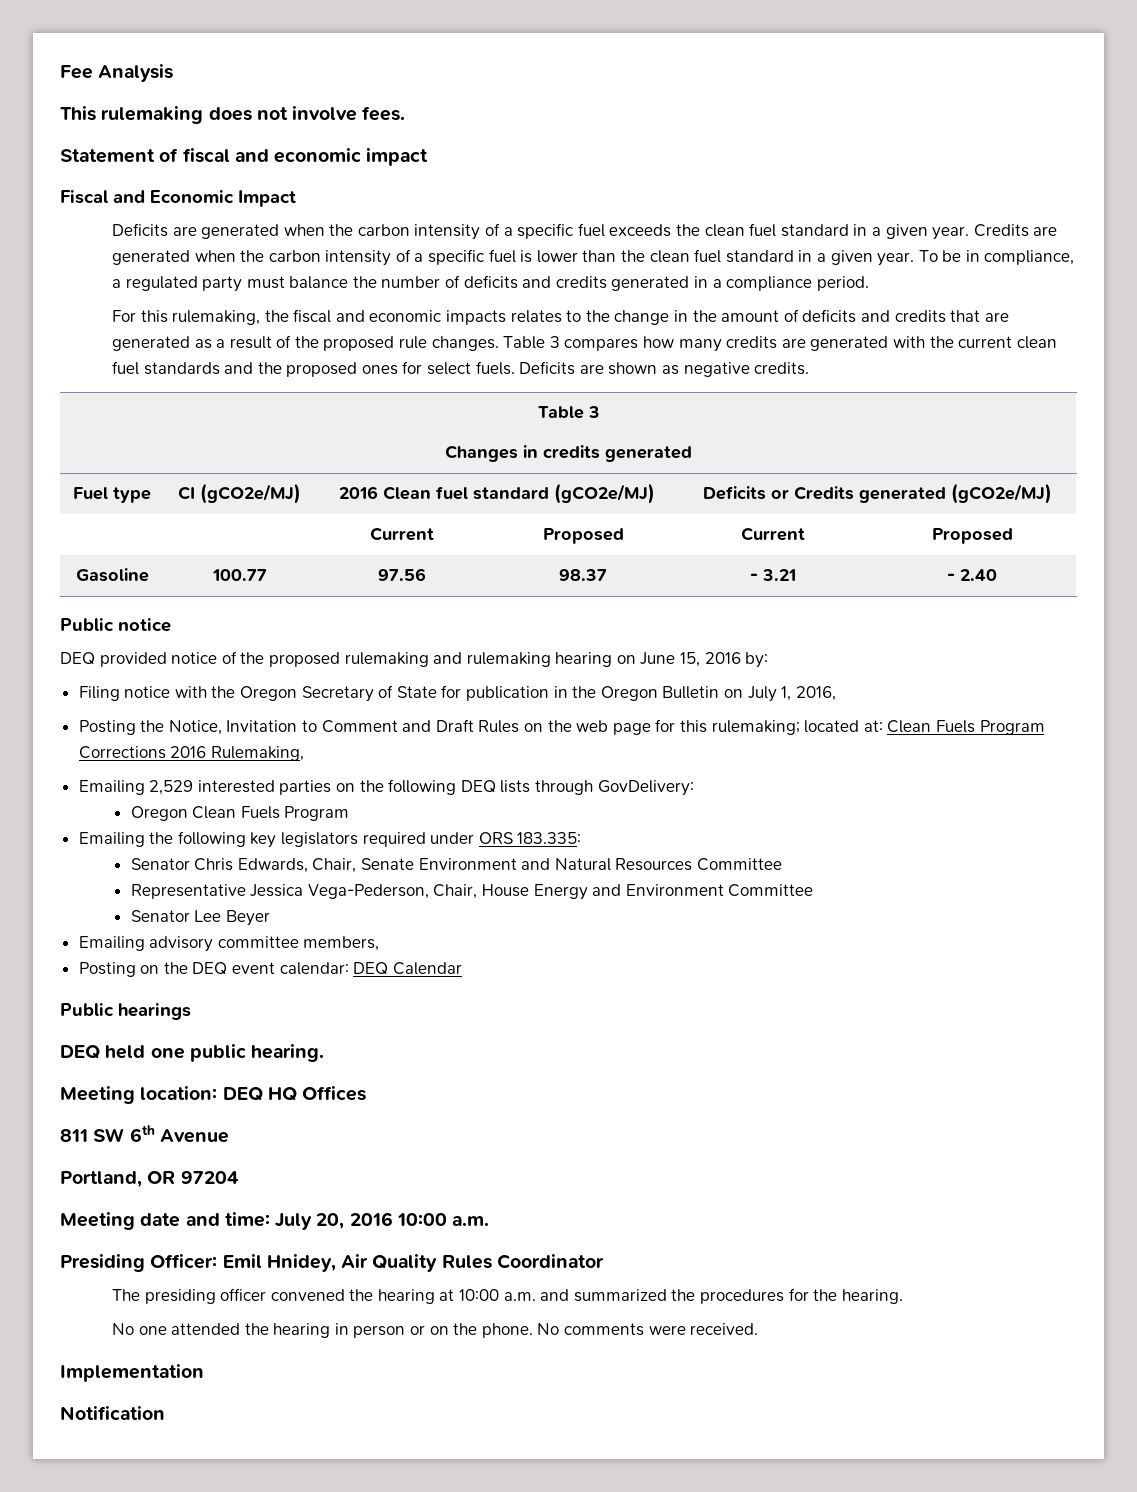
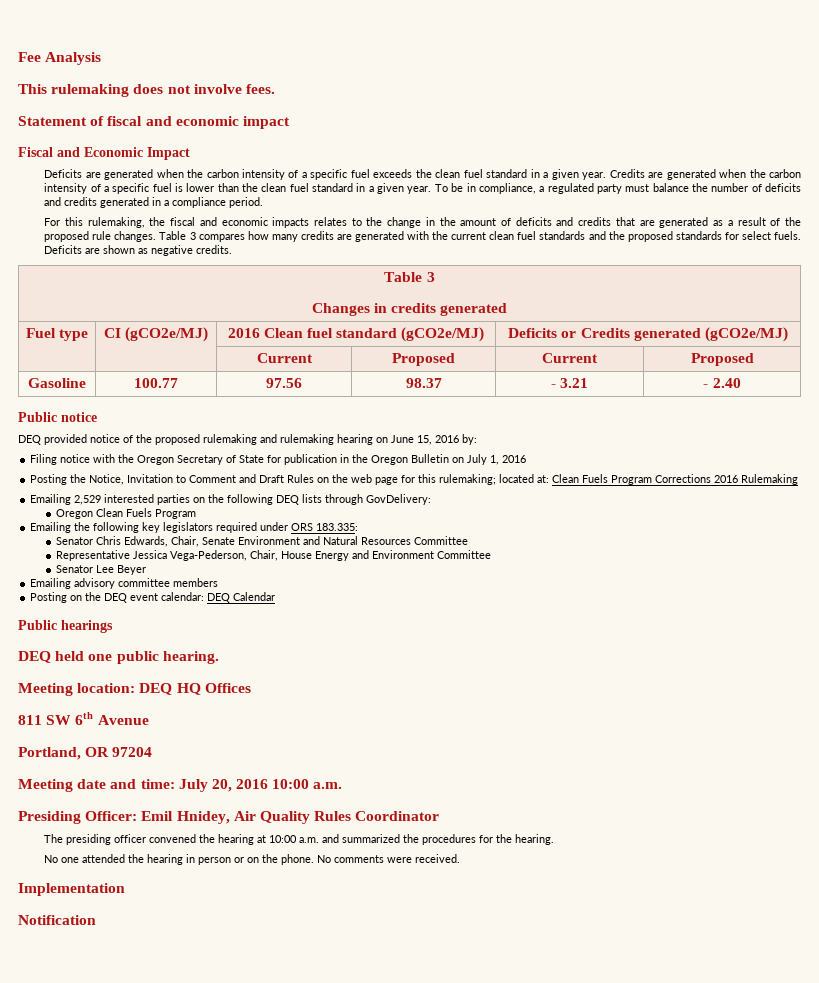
- Table 3 compares how many credits are generated with the current clean fuel standards and the proposed ones for select fuels.
+ Table 3 compares how many credits are generated with the current clean fuel standards and the proposed standards for select fuels.
- Filing notice with the Oregon Secretary of State for publication in the Oregon Bulletin on July 1, 2016,
+ Filing notice with the Oregon Secretary of State for publication in the Oregon Bulletin on July 1, 2016
- Posting the Notice, Invitation to Comment and Draft Rules on the web page for this rulemaking; located at: Clean Fuels Program Corrections 2016 Rulemaking,
+ Posting the Notice, Invitation to Comment and Draft Rules on the web page for this rulemaking; located at: Clean Fuels Program Corrections 2016 Rulemaking
- Emailing advisory committee members,
+ Emailing advisory committee members

